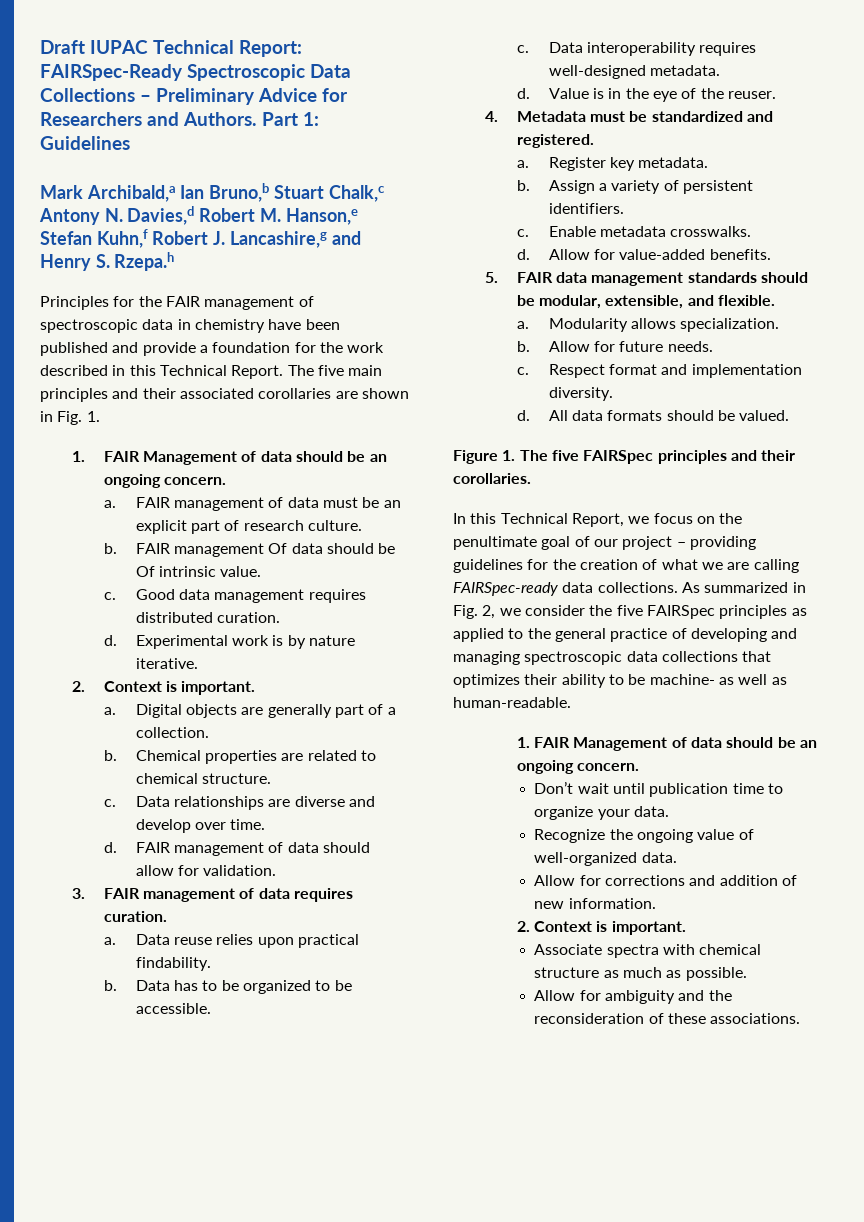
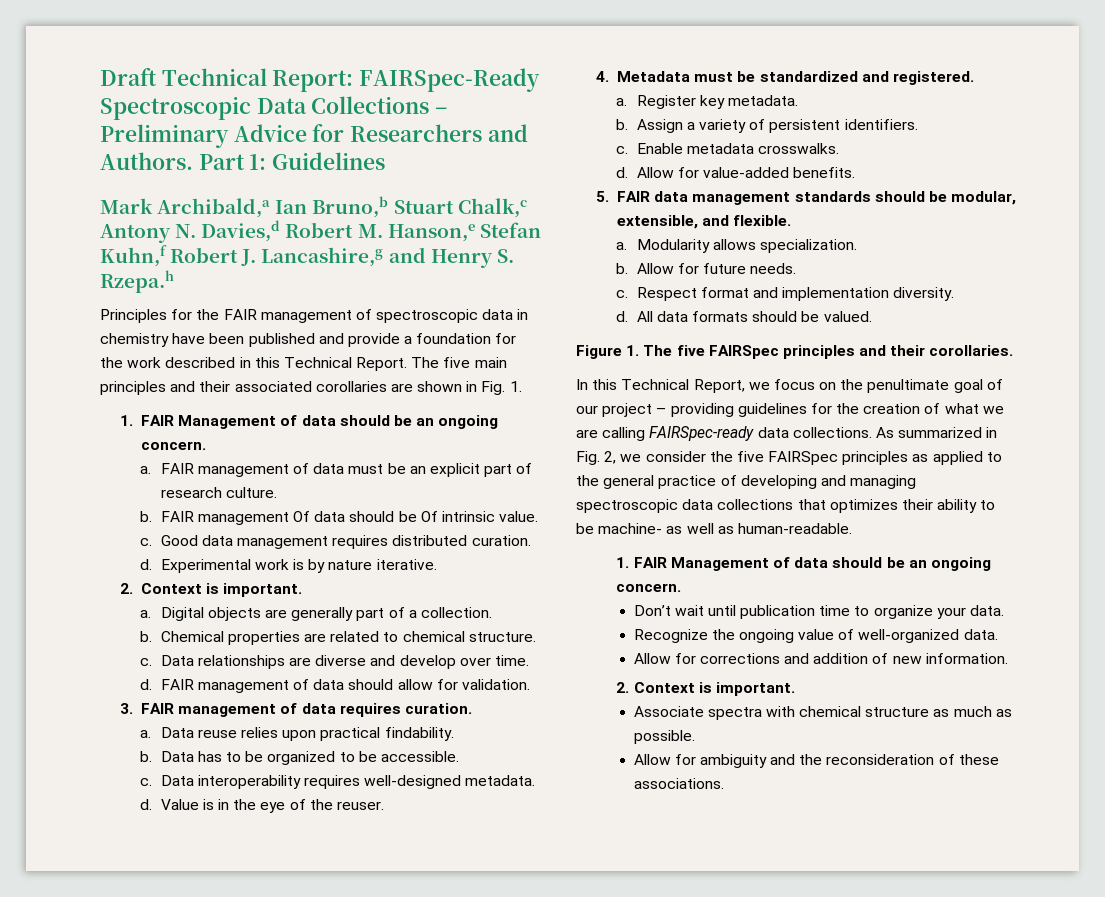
- Draft IUPAC Technical Report: FAIRSpec-Ready Spectroscopic Data Collections – Preliminary Advice for Researchers and Authors.
+ Draft Technical Report: FAIRSpec-Ready Spectroscopic Data Collections – Preliminary Advice for Researchers and Authors.

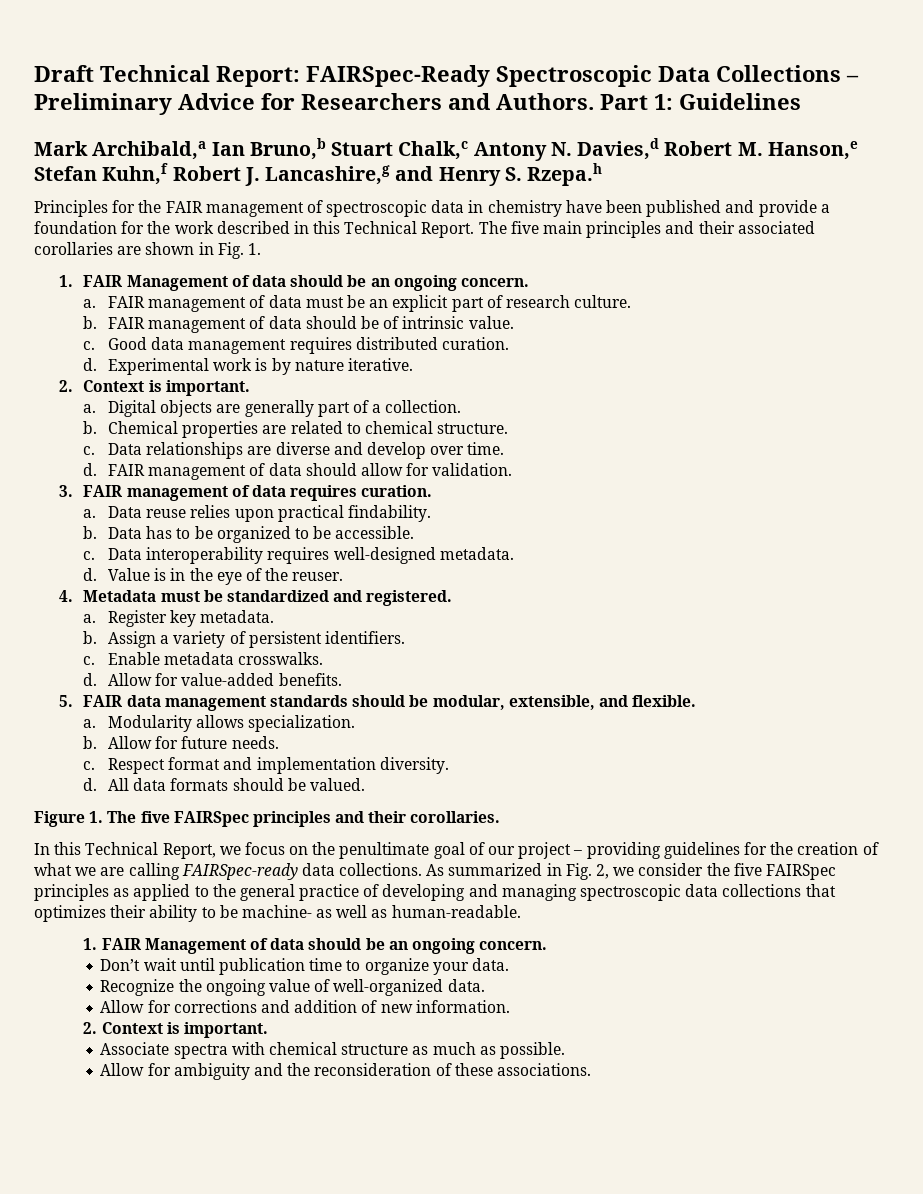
- FAIR management Of data should be Of intrinsic value.
+ FAIR management of data should be of intrinsic value.

